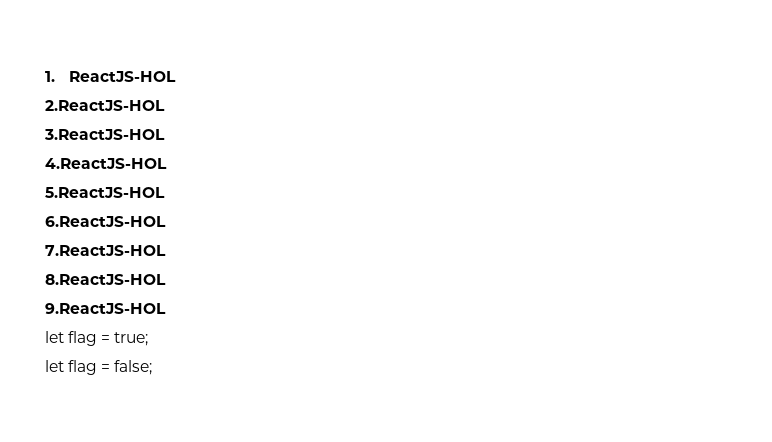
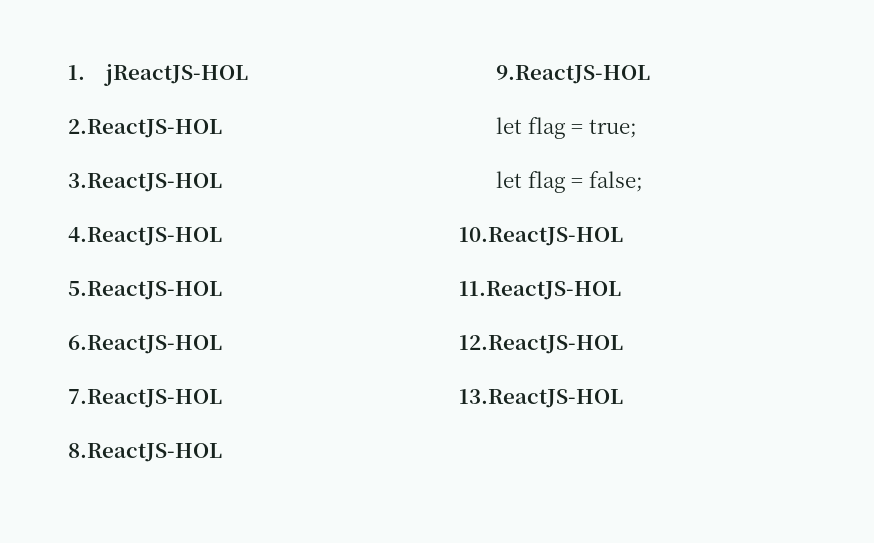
- 1. ReactJS-HOL
+ 1. jReactJS-HOL
+ 10.ReactJS-HOL
+ 11.ReactJS-HOL
+ 12.ReactJS-HOL
+ 13.ReactJS-HOL

